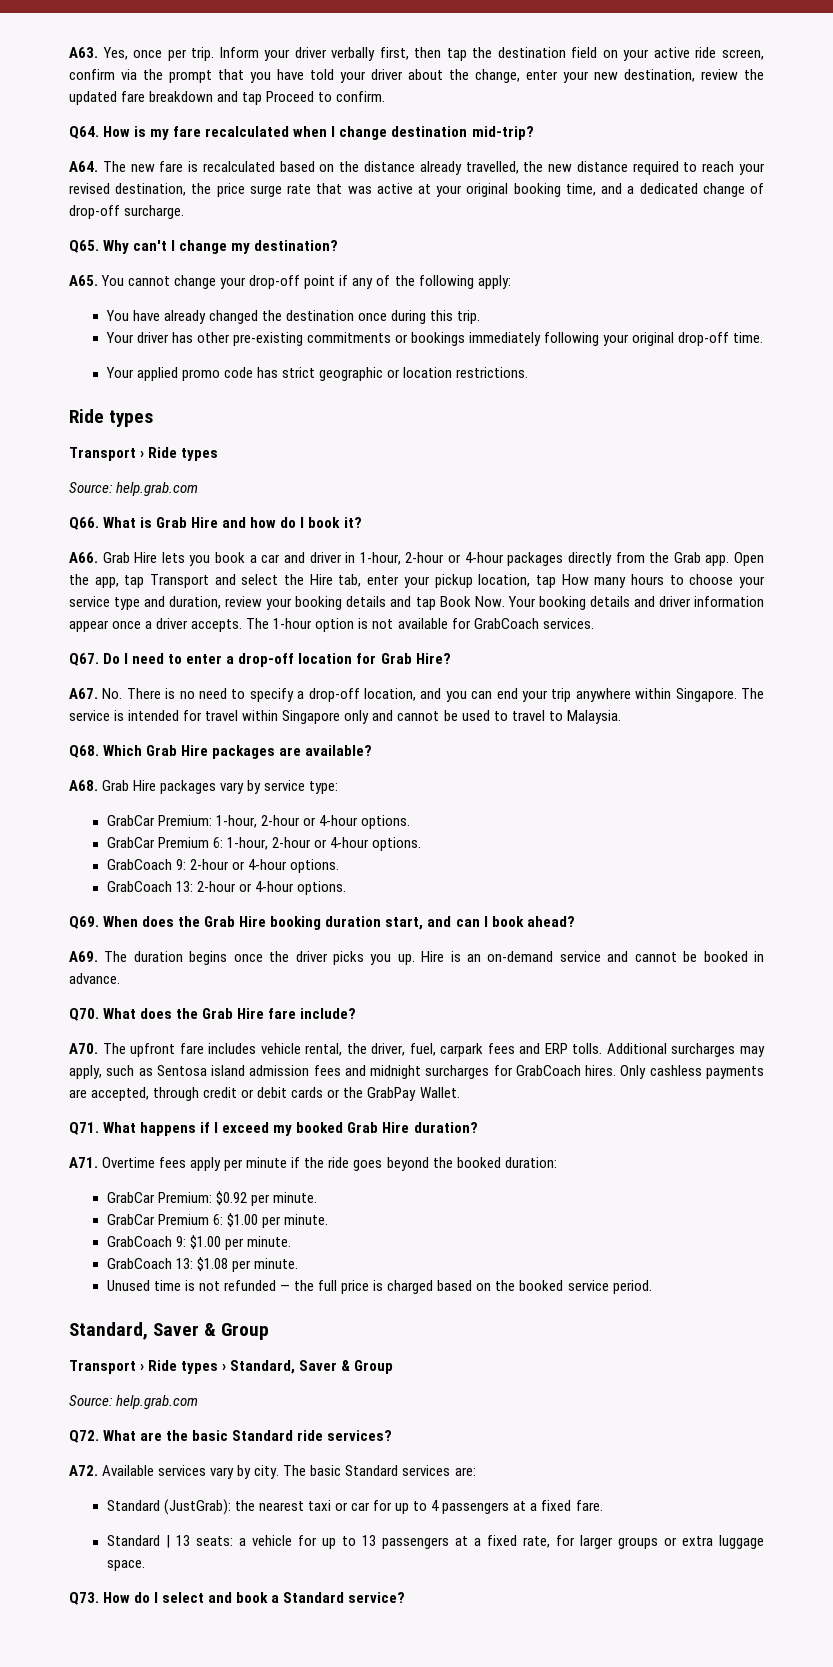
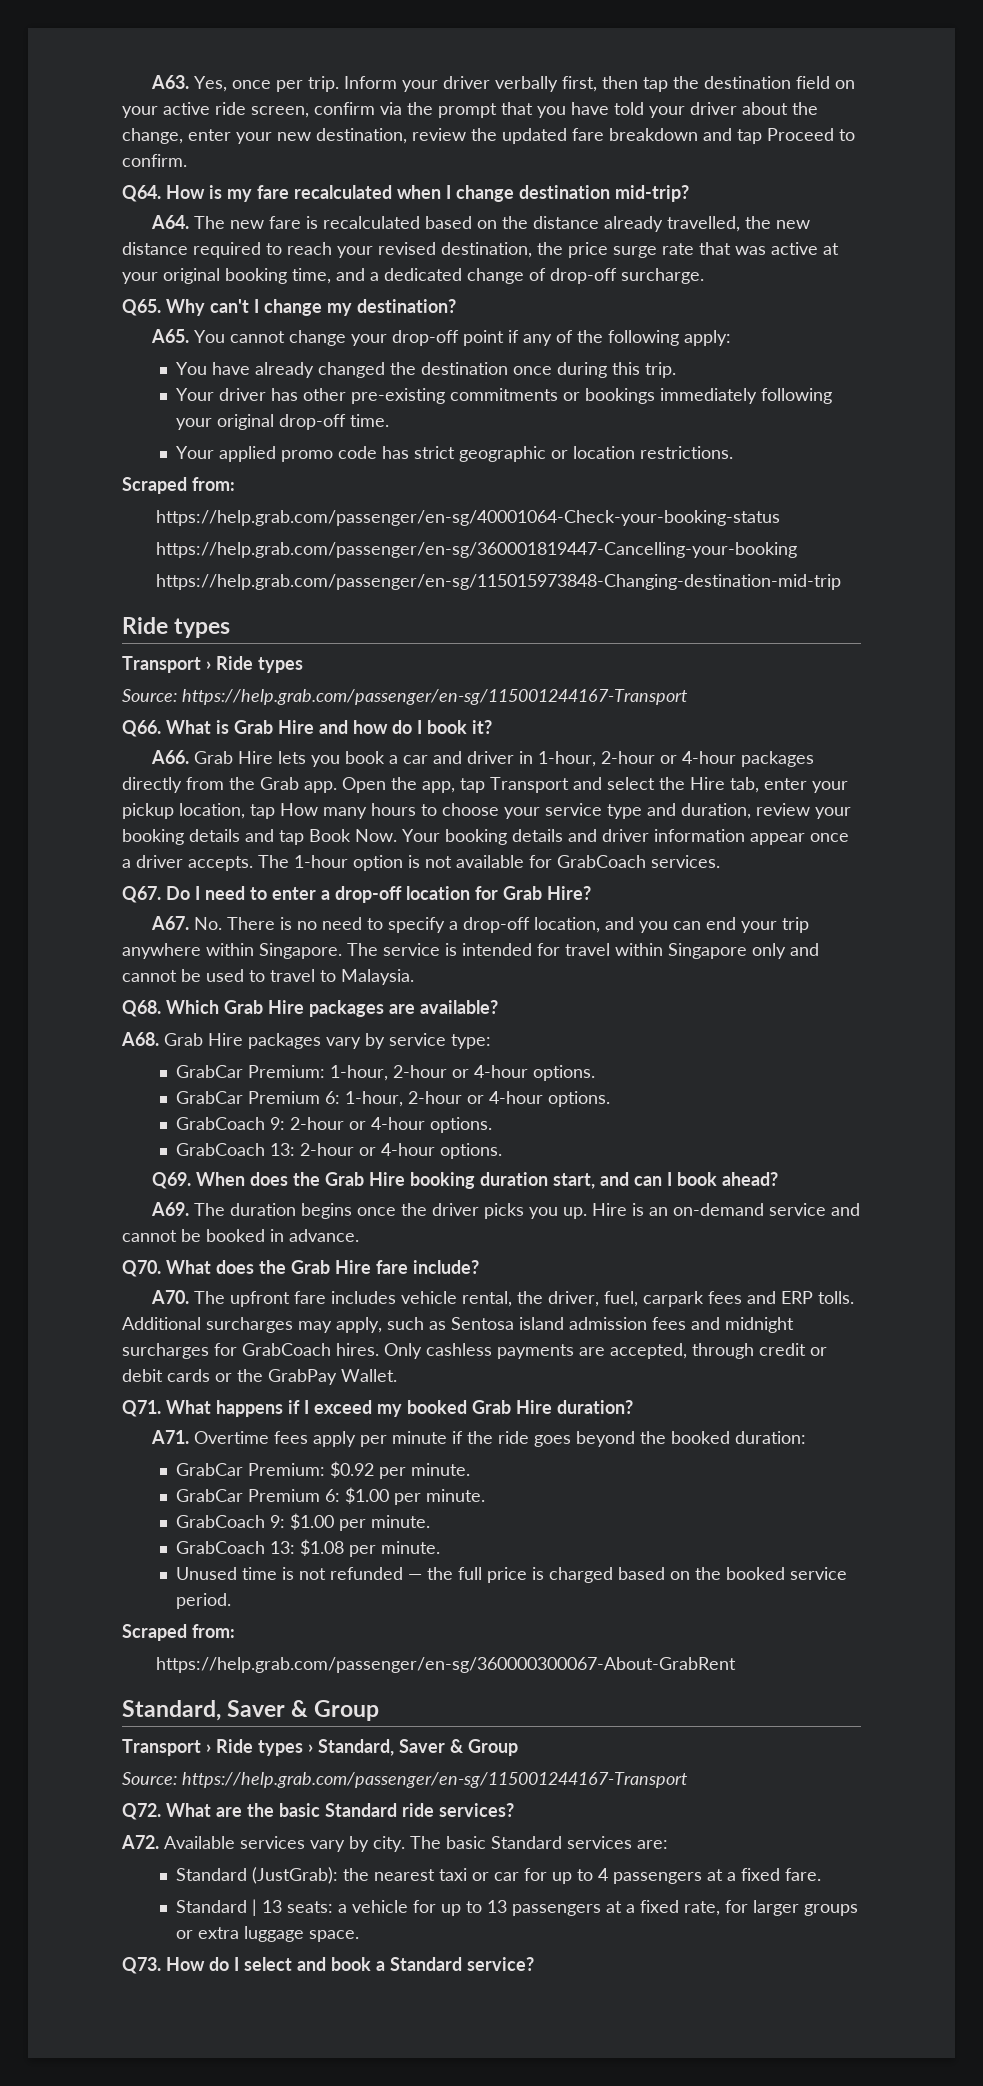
  Your applied promo code has strict geographic or location restrictions.
+ Scraped from:
+ https://help.grab.com/passenger/en-sg/40001064-Check-your-booking-status
+ https://help.grab.com/passenger/en-sg/360001819447-Cancelling-your-booking
+ https://help.grab.com/passenger/en-sg/115015973848-Changing-destination-mid-trip
  Ride types
  Transport › Ride types
- Source: help.grab.com
+ Source: https://help.grab.com/passenger/en-sg/115001244167-Transport
  Unused time is not refunded — the full price is charged based on the booked service period.
+ Scraped from:
+ https://help.grab.com/passenger/en-sg/360000300067-About-GrabRent
  Transport › Ride types › Standard, Saver & Group
- Source: help.grab.com
+ Source: https://help.grab.com/passenger/en-sg/115001244167-Transport

